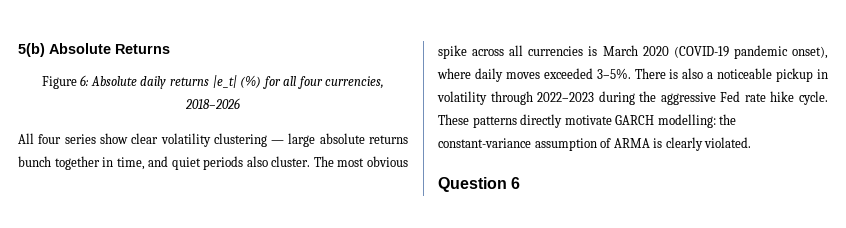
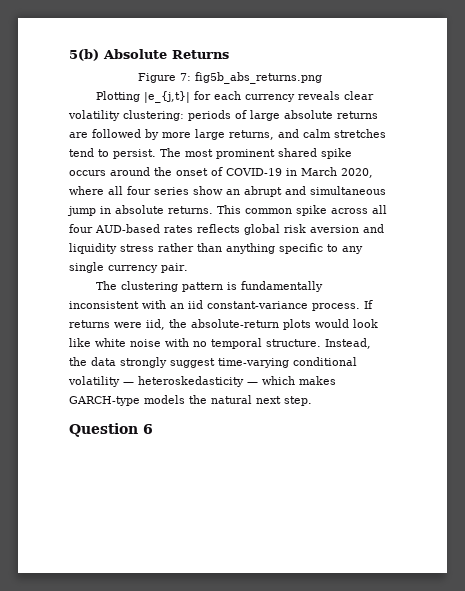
- Figure 6: Absolute daily returns |e_t| (%) for all four currencies, 2018–2026
- All four series show clear volatility clustering — large absolute returns bunch together in time, and quiet periods also cluster. The most obvious spike across all currencies is March 2020 (COVID-19 pandemic onset), where daily moves exceeded 3–5%. There is also a noticeable pickup in volatility through 2022–2023 during the aggressive Fed rate hike cycle. These patterns directly motivate GARCH modelling: the constant-variance assumption of ARMA is clearly violated.
+ Figure 7: fig5b_abs_returns.png
+ Plotting |e_{j,t}| for each currency reveals clear volatility clustering: periods of large absolute returns are followed by more large returns, and calm stretches tend to persist. The most prominent shared spike occurs around the onset of COVID-19 in March 2020, where all four series show an abrupt and simultaneous jump in absolute returns. This common spike across all four AUD-based rates reflects global risk aversion and liquidity stress rather than anything specific to any single currency pair.
+ The clustering pattern is fundamentally inconsistent with an iid constant-variance process. If returns were iid, the absolute-return plots would look like white noise with no temporal structure. Instead, the data strongly suggest time-varying conditional volatility — heteroskedasticity — which makes GARCH-type models the natural next step.

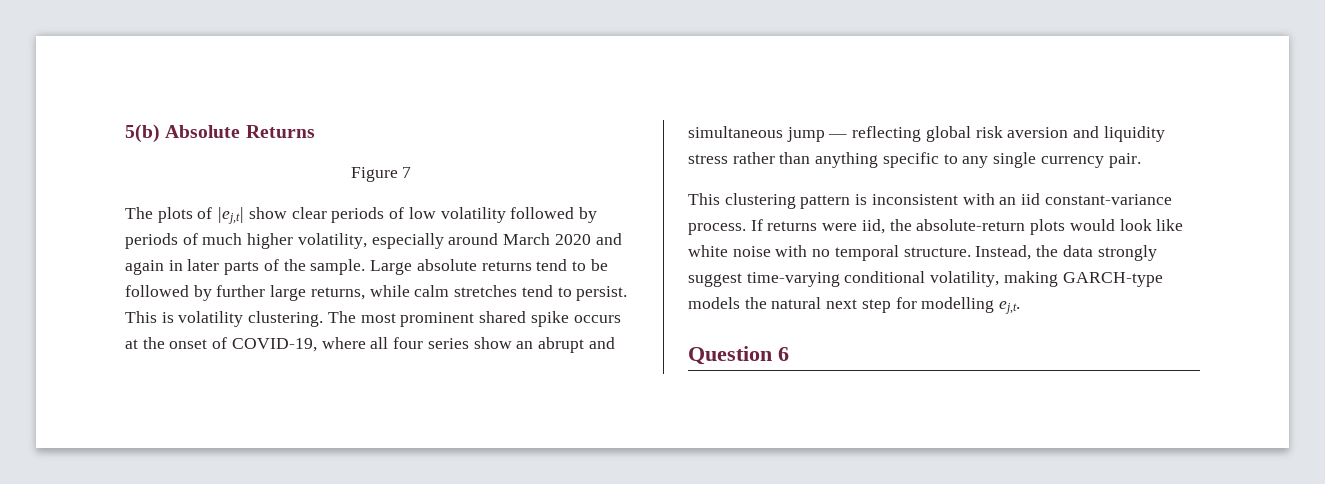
- Figure 7: fig5b_abs_returns.png
- Plotting |e_{j,t}| for each currency reveals clear volatility clustering: periods of large absolute returns are followed by more large returns, and calm stretches tend to persist.
+ Figure 7
+ The plots of |ej,t| show clear periods of low volatility followed by periods of much higher volatility, especially around March 2020 and again in later parts of the sample. Large absolute returns tend to be followed by further large returns, while calm stretches tend to persist.
+ This is volatility clustering.
- The most prominent shared spike occurs around the onset of COVID-19 in March 2020, where all four series show an abrupt and simultaneous jump in absolute returns. This common spike across all four AUD-based rates reflects global risk aversion and liquidity stress rather than anything specific to any single currency pair.
+ The most prominent shared spike occurs at the onset of COVID-19, where all four series show an abrupt and simultaneous jump — reflecting global risk aversion and liquidity stress rather than anything specific to any single currency pair.
- The clustering pattern is fundamentally inconsistent with an iid constant-variance process.
+ This clustering pattern is inconsistent with an iid constant-variance process.
- Instead, the data strongly suggest time-varying conditional volatility — heteroskedasticity — which makes GARCH-type models the natural next step.
+ Instead, the data strongly suggest time-varying conditional volatility, making GARCH-type models the natural next step for modelling ej,t.

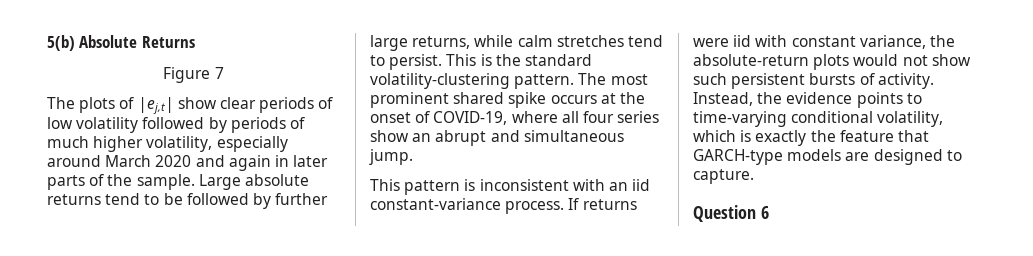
- This is volatility clustering.
+ This is the standard volatility-clustering pattern.
- The most prominent shared spike occurs at the onset of COVID-19, where all four series show an abrupt and simultaneous jump — reflecting global risk aversion and liquidity stress rather than anything specific to any single currency pair.
- This clustering pattern is inconsistent with an iid constant-variance process.
+ The most prominent shared spike occurs at the onset of COVID-19, where all four series show an abrupt and simultaneous jump.
+ This pattern is inconsistent with an iid constant-variance process.
- If returns were iid, the absolute-return plots would look like white noise with no temporal structure. Instead, the data strongly suggest time-varying conditional volatility, making GARCH-type models the natural next step for modelling ej,t.
+ If returns were iid with constant variance, the absolute-return plots would not show such persistent bursts of activity. Instead, the evidence points to time-varying conditional volatility, which is exactly the feature that GARCH-type models are designed to capture.

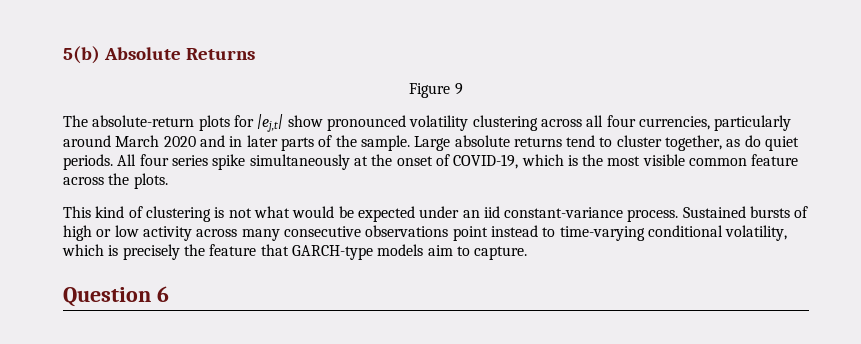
- Figure 7
- The plots of |ej,t| show clear periods of low volatility followed by periods of much higher volatility, especially around March 2020 and again in later parts of the sample.
+ Figure 9
+ The absolute-return plots for |ej,t| show pronounced volatility clustering across all four currencies, particularly around March 2020 and in later parts of the sample.
- Large absolute returns tend to be followed by further large returns, while calm stretches tend to persist. This is the standard volatility-clustering pattern. The most prominent shared spike occurs at the onset of COVID-19, where all four series show an abrupt and simultaneous jump.
- This pattern is inconsistent with an iid constant-variance process. If returns were iid with constant variance, the absolute-return plots would not show such persistent bursts of activity. Instead, the evidence points to time-varying conditional volatility, which is exactly the feature that GARCH-type models are designed to capture.
+ Large absolute returns tend to cluster together, as do quiet periods. All four series spike simultaneously at the onset of COVID-19, which is the most visible common feature across the plots.
+ This kind of clustering is not what would be expected under an iid constant-variance process. Sustained bursts of high or low activity across many consecutive observations point instead to time-varying conditional volatility, which is precisely the feature that GARCH-type models aim to capture.

